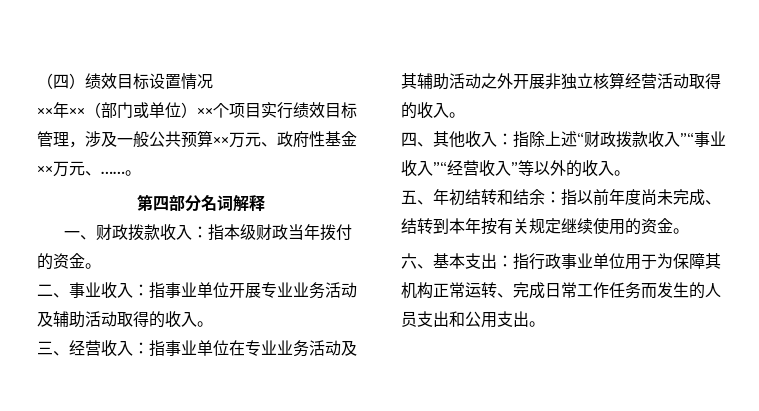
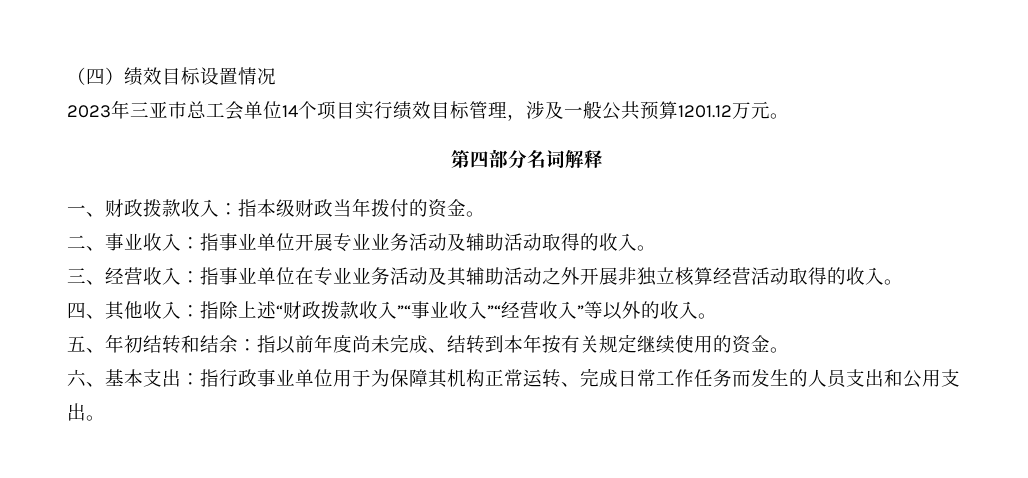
- ××年××（部门或单位）××个项目实行绩效目标管理，涉及一般公共预算××万元、政府性基金××万元、……。
+ 2023年三亚市总工会单位14个项目实行绩效目标管理，涉及一般公共预算1201.12万元。

